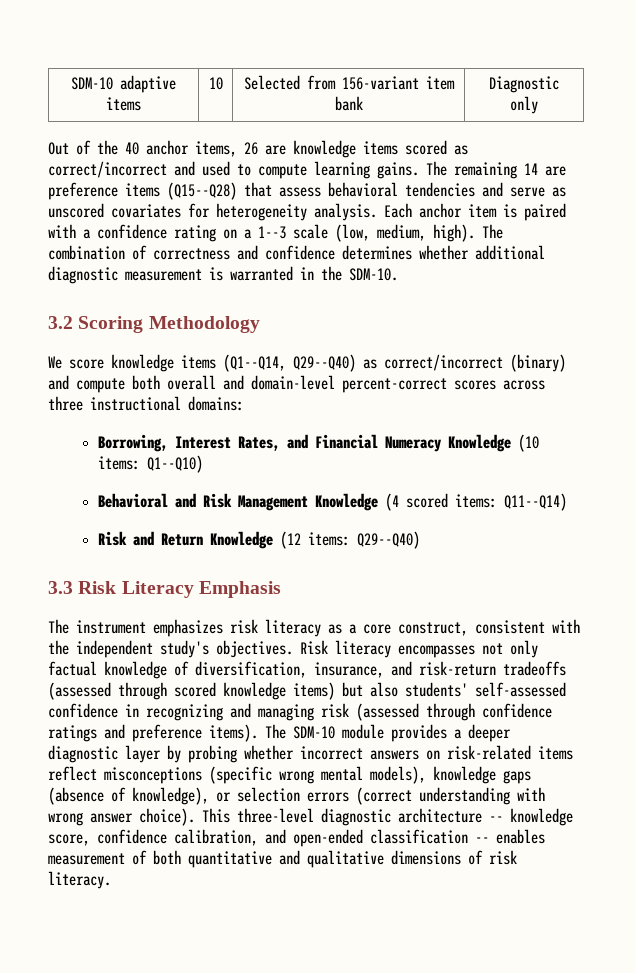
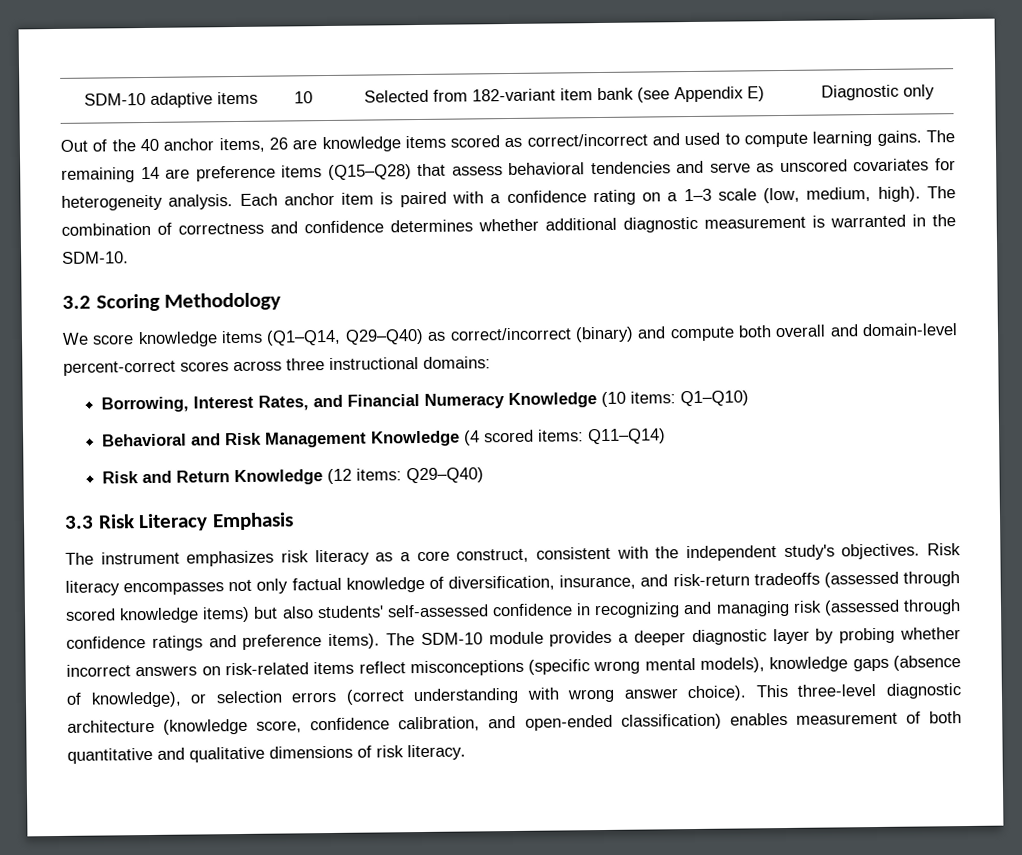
- SDM-10 adaptive items | 10 | Selected from 156-variant item bank | Diagnostic only
+ SDM-10 adaptive items | 10 | Selected from 182-variant item bank (see Appendix E) | Diagnostic only
- The remaining 14 are preference items (Q15--Q28) that assess behavioral tendencies and serve as unscored covariates for heterogeneity analysis.
+ The remaining 14 are preference items (Q15–Q28) that assess behavioral tendencies and serve as unscored covariates for heterogeneity analysis.
- Each anchor item is paired with a confidence rating on a 1--3 scale (low, medium, high).
+ Each anchor item is paired with a confidence rating on a 1–3 scale (low, medium, high).
- We score knowledge items (Q1--Q14, Q29--Q40) as correct/incorrect (binary) and compute both overall and domain-level percent-correct scores across three instructional domains:
+ We score knowledge items (Q1–Q14, Q29–Q40) as correct/incorrect (binary) and compute both overall and domain-level percent-correct scores across three instructional domains:
- Borrowing, Interest Rates, and Financial Numeracy Knowledge (10 items: Q1--Q10)
+ Borrowing, Interest Rates, and Financial Numeracy Knowledge (10 items: Q1–Q10)
- Behavioral and Risk Management Knowledge (4 scored items: Q11--Q14)
+ Behavioral and Risk Management Knowledge (4 scored items: Q11–Q14)
- Risk and Return Knowledge (12 items: Q29--Q40)
+ Risk and Return Knowledge (12 items: Q29–Q40)
- This three-level diagnostic architecture -- knowledge score, confidence calibration, and open-ended classification -- enables measurement of both quantitative and qualitative dimensions of risk literacy.
+ This three-level diagnostic architecture (knowledge score, confidence calibration, and open-ended classification) enables measurement of both quantitative and qualitative dimensions of risk literacy.

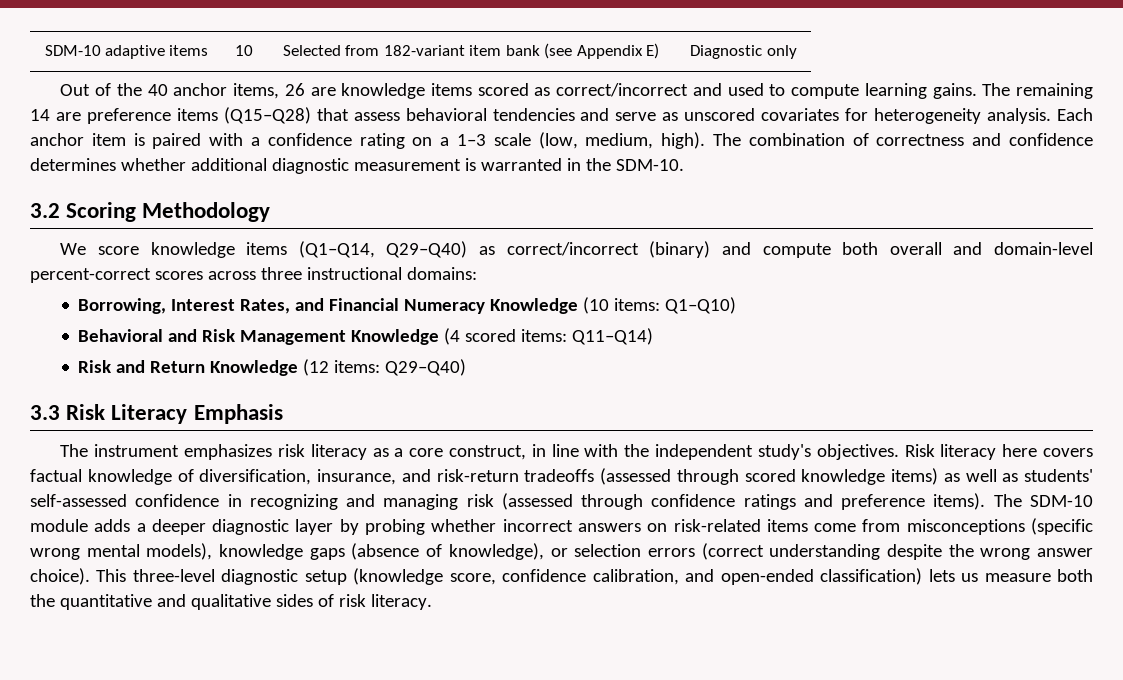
- The instrument emphasizes risk literacy as a core construct, consistent with the independent study's objectives.
+ The instrument emphasizes risk literacy as a core construct, in line with the independent study's objectives.
- Risk literacy encompasses not only factual knowledge of diversification, insurance, and risk-return tradeoffs (assessed through scored knowledge items) but also students' self-assessed confidence in recognizing and managing risk (assessed through confidence ratings and preference items).
+ Risk literacy here covers factual knowledge of diversification, insurance, and risk-return tradeoffs (assessed through scored knowledge items) as well as students' self-assessed confidence in recognizing and managing risk (assessed through confidence ratings and preference items).
- The SDM-10 module provides a deeper diagnostic layer by probing whether incorrect answers on risk-related items reflect misconceptions (specific wrong mental models), knowledge gaps (absence of knowledge), or selection errors (correct understanding with wrong answer choice).
+ The SDM-10 module adds a deeper diagnostic layer by probing whether incorrect answers on risk-related items come from misconceptions (specific wrong mental models), knowledge gaps (absence of knowledge), or selection errors (correct understanding despite the wrong answer choice).
- This three-level diagnostic architecture (knowledge score, confidence calibration, and open-ended classification) enables measurement of both quantitative and qualitative dimensions of risk literacy.
+ This three-level diagnostic setup (knowledge score, confidence calibration, and open-ended classification) lets us measure both the quantitative and qualitative sides of risk literacy.

